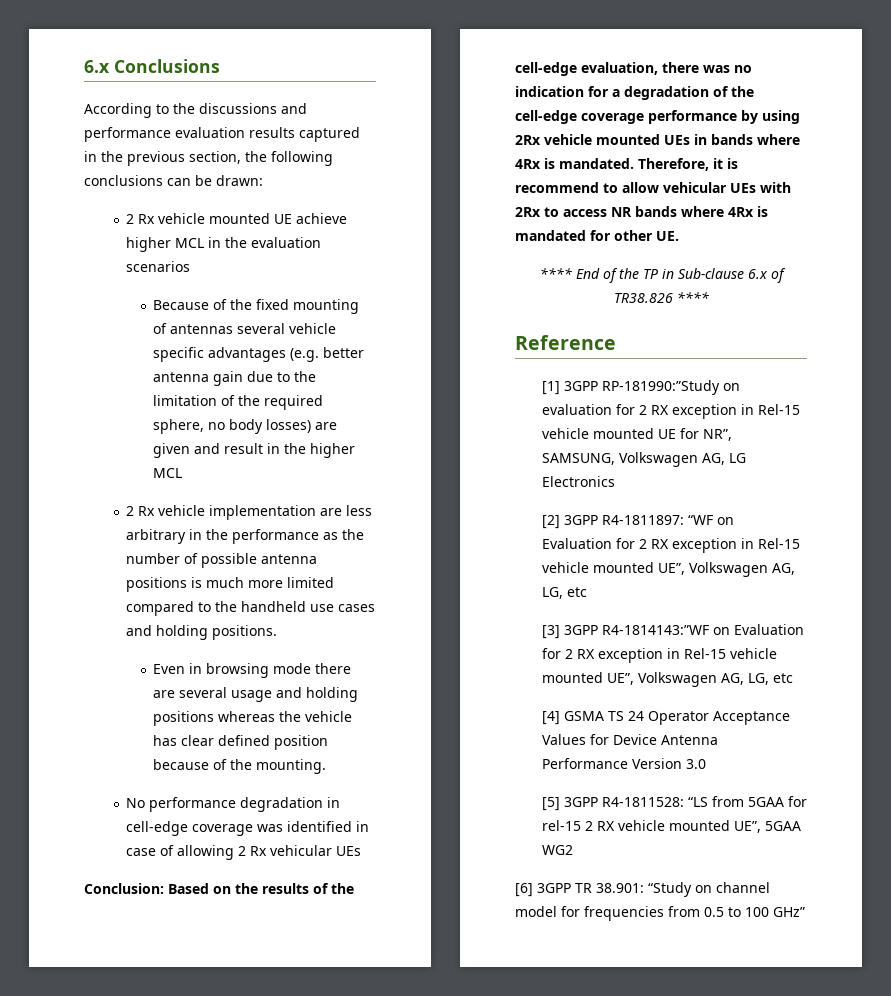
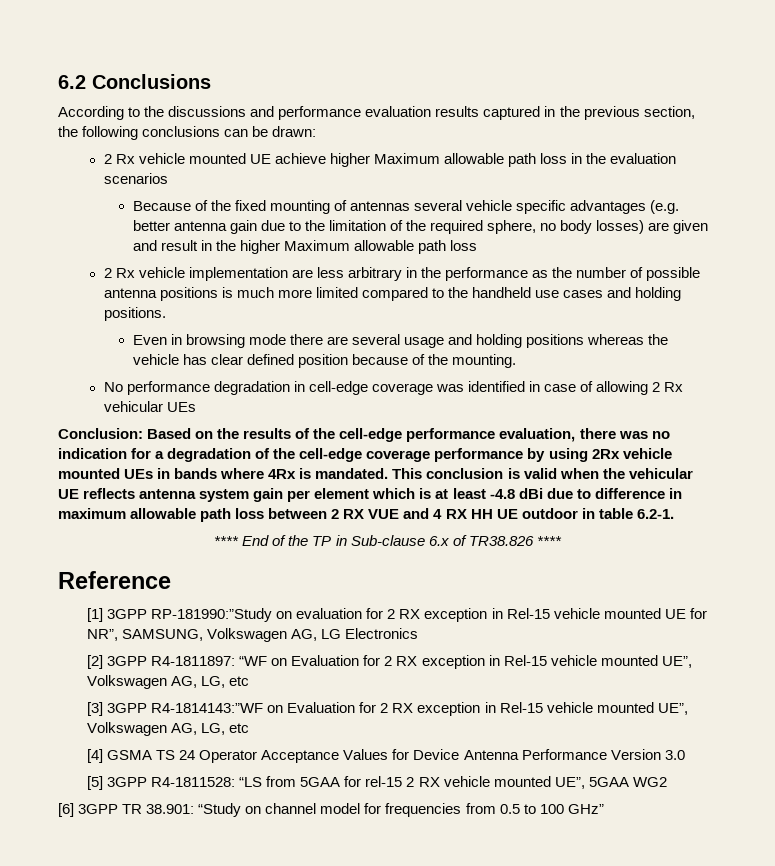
- 6.x Conclusions
+ 6.2 Conclusions
- 2 Rx vehicle mounted UE achieve higher MCL in the evaluation scenarios
+ 2 Rx vehicle mounted UE achieve higher Maximum allowable path loss in the evaluation scenarios
- Because of the fixed mounting of antennas several vehicle specific advantages (e.g. better antenna gain due to the limitation of the required sphere, no body losses) are given and result in the higher MCL
+ Because of the fixed mounting of antennas several vehicle specific advantages (e.g. better antenna gain due to the limitation of the required sphere, no body losses) are given and result in the higher Maximum allowable path loss
- Conclusion: Based on the results of the cell-edge evaluation, there was no indication for a degradation of the cell-edge coverage performance by using 2Rx vehicle mounted UEs in bands where 4Rx is mandated.
+ Conclusion: Based on the results of the cell-edge performance evaluation, there was no indication for a degradation of the cell-edge coverage performance by using 2Rx vehicle mounted UEs in bands where 4Rx is mandated.
- Therefore, it is recommend to allow vehicular UEs with 2Rx to access NR bands where 4Rx is mandated for other UE.
+ This conclusion is valid when the vehicular UE reflects antenna system gain per element which is at least -4.8 dBi due to difference in maximum allowable path loss between 2 RX VUE and 4 RX HH UE outdoor in table 6.2-1.

